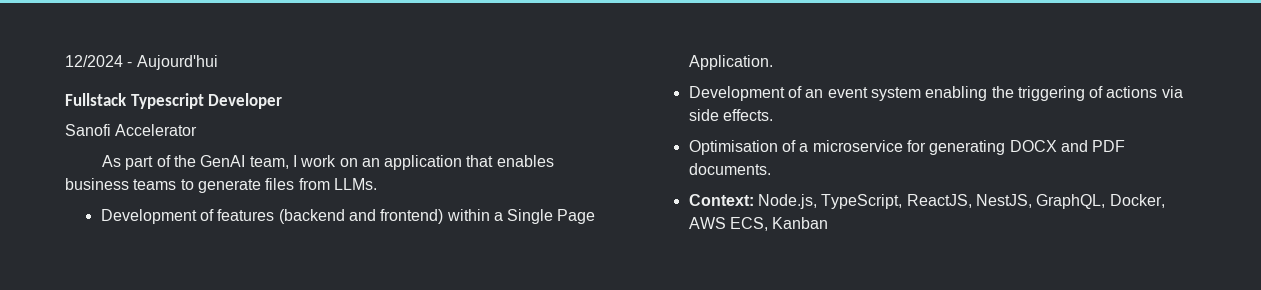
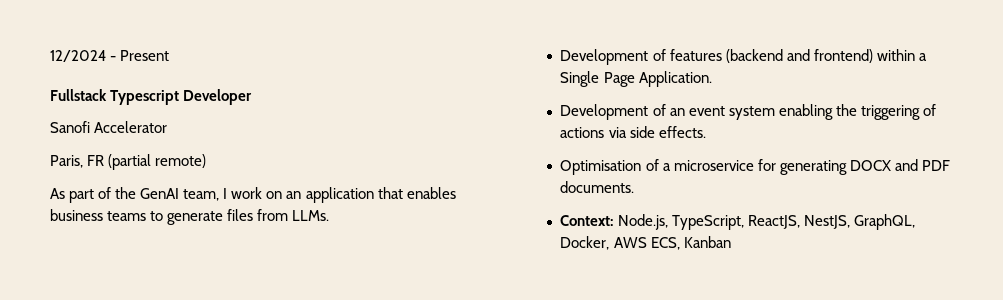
- 12/2024 - Aujourd'hui
+ 12/2024 - Present
+ Paris, FR (partial remote)

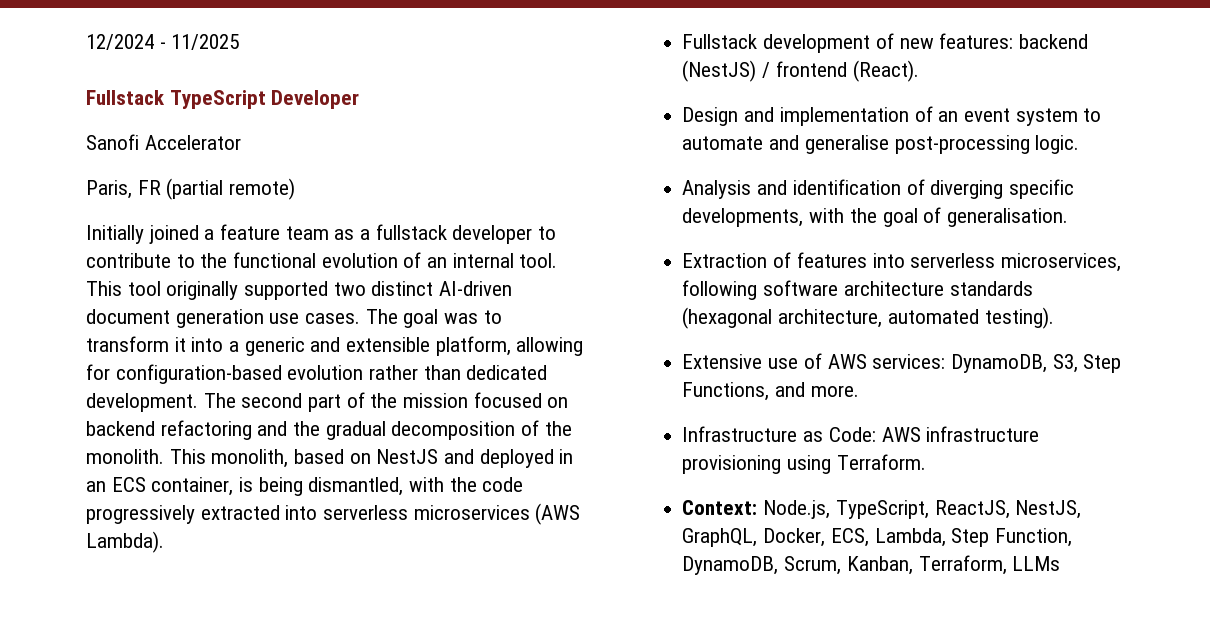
- 12/2024 - Present
- Fullstack Typescript Developer
+ 12/2024 - 11/2025
+ Fullstack TypeScript Developer
- As part of the GenAI team, I work on an application that enables business teams to generate files from LLMs.
- Development of features (backend and frontend) within a Single Page Application.
- Development of an event system enabling the triggering of actions via side effects.
- Optimisation of a microservice for generating DOCX and PDF documents.
+ Initially joined a feature team as a fullstack developer to contribute to the functional evolution of an internal tool. This tool originally supported two distinct AI-driven document generation use cases. The goal was to transform it into a generic and extensible platform, allowing for configuration-based evolution rather than dedicated development. The second part of the mission focused on backend refactoring and the gradual decomposition of the monolith. This monolith, based on NestJS and deployed in an ECS container, is being dismantled, with the code progressively extracted into serverless microservices (AWS Lambda).
+ Fullstack development of new features: backend (NestJS) / frontend (React).
+ Design and implementation of an event system to automate and generalise post-processing logic.
+ Analysis and identification of diverging specific developments, with the goal of generalisation.
+ Extraction of features into serverless microservices, following software architecture standards (hexagonal architecture, automated testing).
+ Extensive use of AWS services: DynamoDB, S3, Step Functions, and more.
+ Infrastructure as Code: AWS infrastructure provisioning using Terraform.
- Context: Node.js, TypeScript, ReactJS, NestJS, GraphQL, Docker, AWS ECS, Kanban
+ Context: Node.js, TypeScript, ReactJS, NestJS, GraphQL, Docker, ECS, Lambda, Step Function, DynamoDB, Scrum, Kanban, Terraform, LLMs

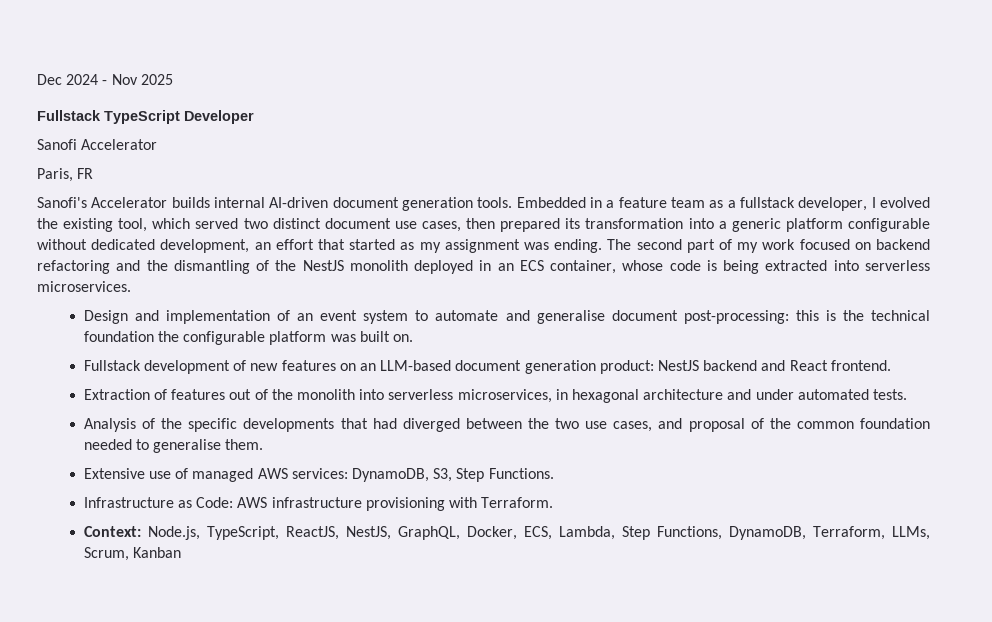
- 12/2024 - 11/2025
+ Dec 2024 - Nov 2025
- Paris, FR (partial remote)
- Initially joined a feature team as a fullstack developer to contribute to the functional evolution of an internal tool. This tool originally supported two distinct AI-driven document generation use cases. The goal was to transform it into a generic and extensible platform, allowing for configuration-based evolution rather than dedicated development.
+ Paris, FR
+ Sanofi's Accelerator builds internal AI-driven document generation tools. Embedded in a feature team as a fullstack developer, I evolved the existing tool, which served two distinct document use cases, then prepared its transformation into a generic platform configurable without dedicated development, an effort that started as my assignment was ending.
- The second part of the mission focused on backend refactoring and the gradual decomposition of the monolith. This monolith, based on NestJS and deployed in an ECS container, is being dismantled, with the code progressively extracted into serverless microservices (AWS Lambda).
- Fullstack development of new features: backend (NestJS) / frontend (React).
+ The second part of my work focused on backend refactoring and the dismantling of the NestJS monolith deployed in an ECS container, whose code is being extracted into serverless microservices.
- Design and implementation of an event system to automate and generalise post-processing logic.
- Analysis and identification of diverging specific developments, with the goal of generalisation.
- Extraction of features into serverless microservices, following software architecture standards (hexagonal architecture, automated testing).
+ Design and implementation of an event system to automate and generalise document post-processing: this is the technical foundation the configurable platform was built on.
+ Fullstack development of new features on an LLM-based document generation product: NestJS backend and React frontend.
+ Extraction of features out of the monolith into serverless microservices, in hexagonal architecture and under automated tests.
+ Analysis of the specific developments that had diverged between the two use cases, and proposal of the common foundation needed to generalise them.
- Extensive use of AWS services: DynamoDB, S3, Step Functions, and more.
+ Extensive use of managed AWS services: DynamoDB, S3, Step Functions.
- Infrastructure as Code: AWS infrastructure provisioning using Terraform.
+ Infrastructure as Code: AWS infrastructure provisioning with Terraform.
- Context: Node.js, TypeScript, ReactJS, NestJS, GraphQL, Docker, ECS, Lambda, Step Function, DynamoDB, Scrum, Kanban, Terraform, LLMs
+ Context: Node.js, TypeScript, ReactJS, NestJS, GraphQL, Docker, ECS, Lambda, Step Functions, DynamoDB, Terraform, LLMs, Scrum, Kanban

